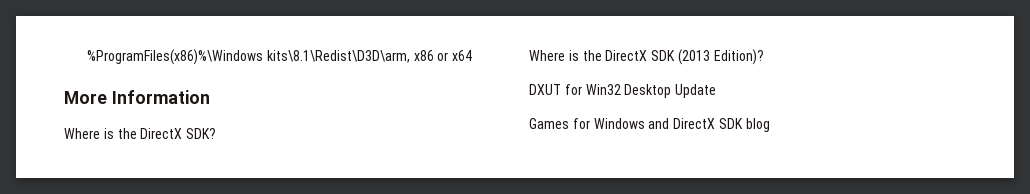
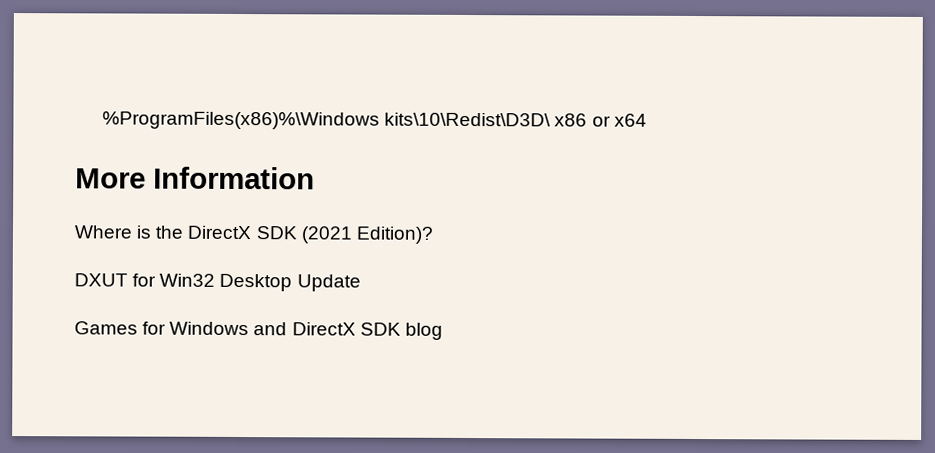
- %ProgramFiles(x86)%\Windows kits\8.1\Redist\D3D\arm, x86 or x64
+ %ProgramFiles(x86)%\Windows kits\10\Redist\D3D\ x86 or x64
- Where is the DirectX SDK?
- Where is the DirectX SDK (2013 Edition)?
+ Where is the DirectX SDK (2021 Edition)?

